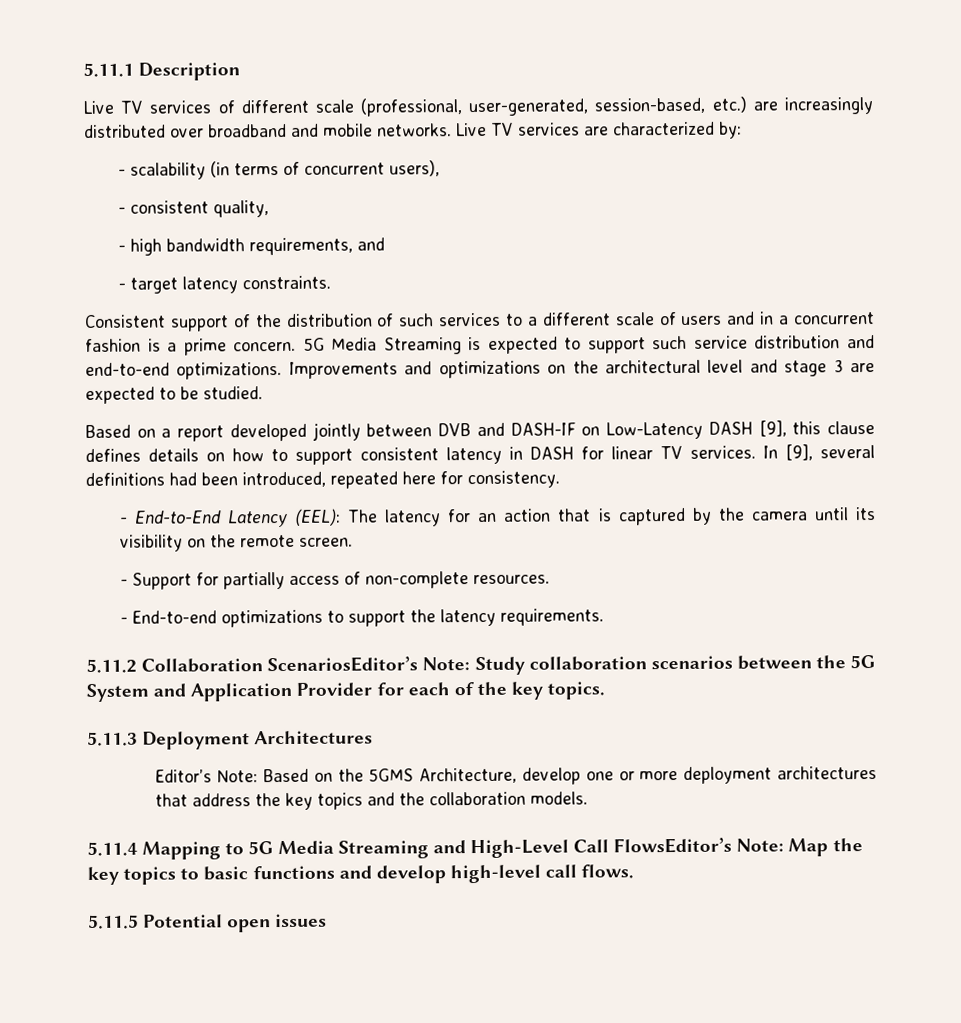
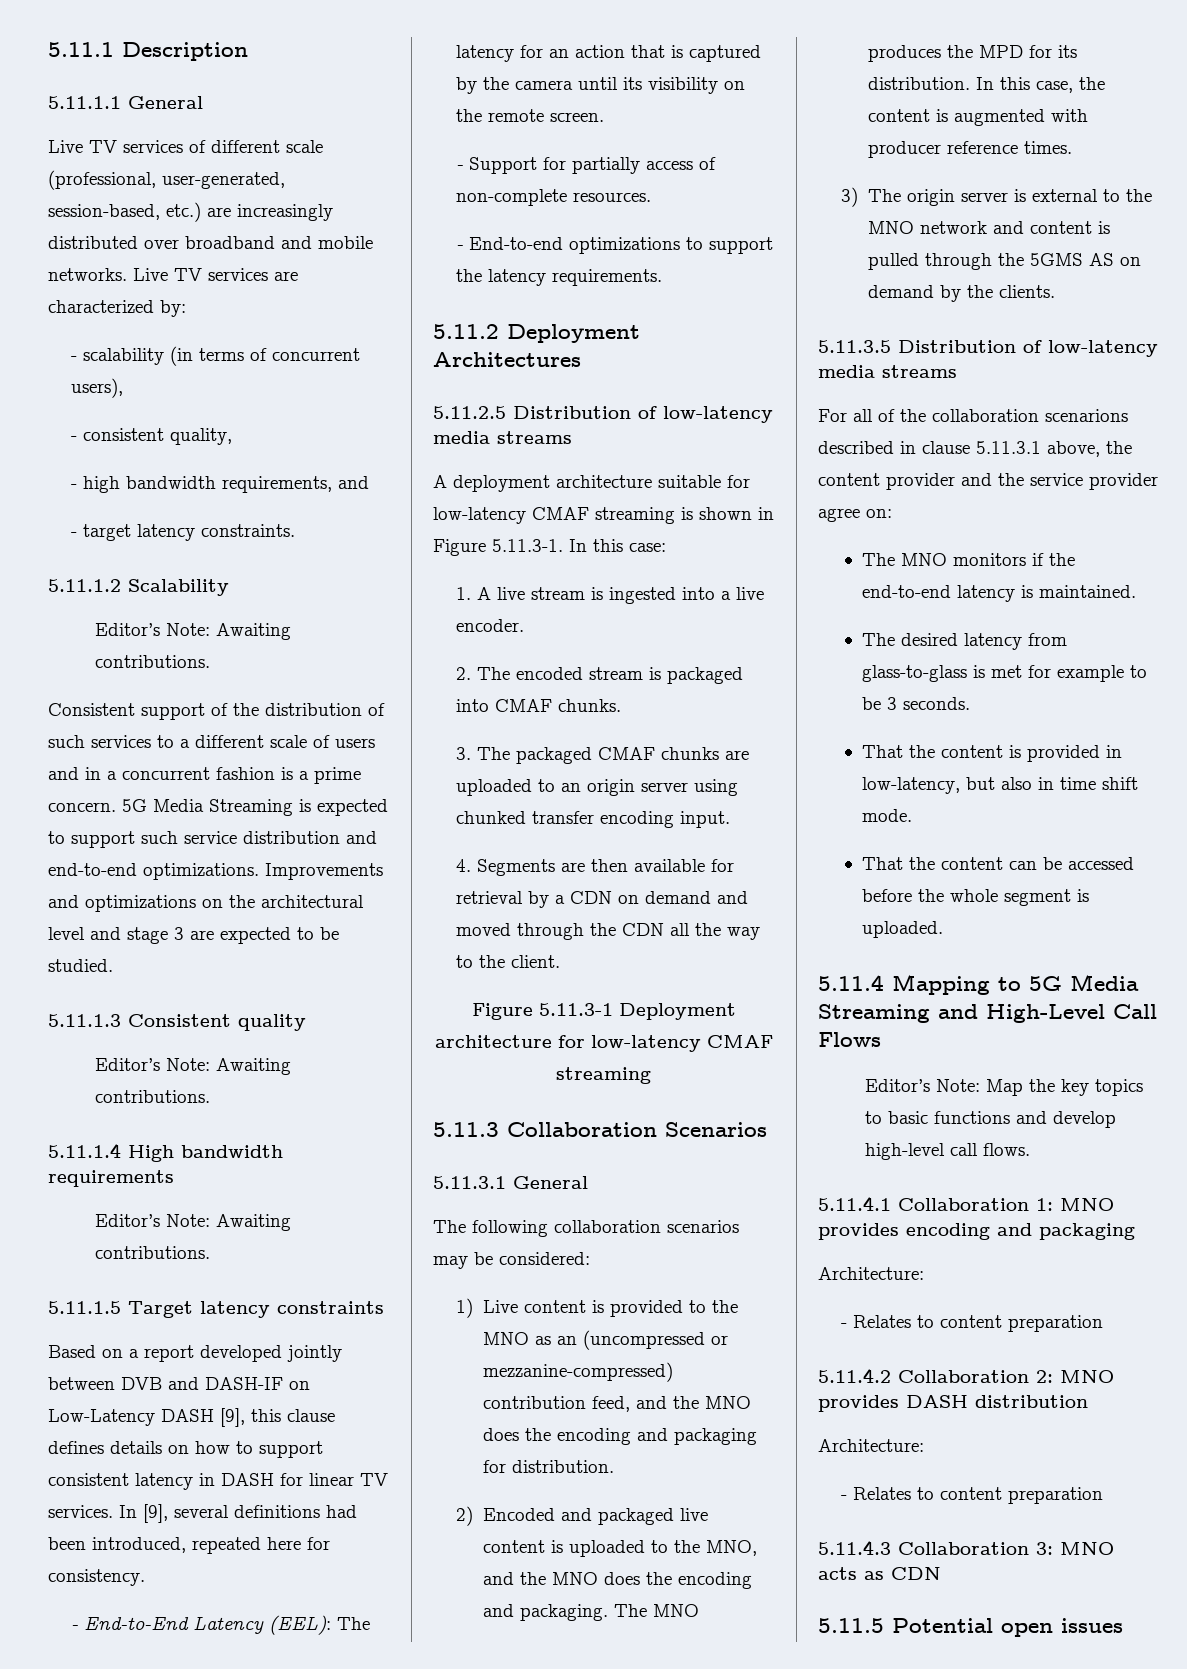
+ 5.11.1.1 General
+ 5.11.1.2 Scalability
+ Editor’s Note: Awaiting contributions.
+ 5.11.1.3 Consistent quality
+ Editor’s Note: Awaiting contributions.
+ 5.11.1.4 High bandwidth requirements
+ Editor’s Note: Awaiting contributions.
+ 5.11.1.5 Target latency constraints
- 5.11.2 Collaboration ScenariosEditor’s Note: Study collaboration scenarios between the 5G System and Application Provider for each of the key topics.
- 5.11.3 Deployment Architectures
- Editor’s Note: Based on the 5GMS Architecture, develop one or more deployment architectures that address the key topics and the collaboration models.
+ 5.11.2 Deployment Architectures
+ 5.11.2.5 Distribution of low-latency media streams
+ A deployment architecture suitable for low-latency CMAF streaming is shown in Figure 5.11.3-1. In this case:
+ 1. A live stream is ingested into a live encoder.
+ 2. The encoded stream is packaged into CMAF chunks.
+ 3. The packaged CMAF chunks are uploaded to an origin server using chunked transfer encoding input.
+ 4. Segments are then available for retrieval by a CDN on demand and moved through the CDN all the way to the client.
+ Figure 5.11.3-1 Deployment architecture for low-latency CMAF streaming
+ 5.11.3 Collaboration Scenarios
+ 5.11.3.1 General
+ The following collaboration scenarios may be considered:
+ 1) Live content is provided to the MNO as an (uncompressed or mezzanine-compressed) contribution feed, and the MNO does the encoding and packaging for distribution.
+ 2) Encoded and packaged live content is uploaded to the MNO, and the MNO does the encoding and packaging. The MNO produces the MPD for its distribution. In this case, the content is augmented with producer reference times.
+ 3) The origin server is external to the MNO network and content is pulled through the 5GMS AS on demand by the clients.
+ 5.11.3.5 Distribution of low-latency media streams
+ For all of the collaboration scenarions described in clause 5.11.3.1 above, the content provider and the service provider agree on:
+ The MNO monitors if the end-to-end latency is maintained.
+ The desired latency from glass-to-glass is met for example to be 3 seconds.
+ That the content is provided in low-latency, but also in time shift mode.
+ That the content can be accessed before the whole segment is uploaded.
- 5.11.4 Mapping to 5G Media Streaming and High-Level Call FlowsEditor’s Note: Map the key topics to basic functions and develop high-level call flows.
+ 5.11.4 Mapping to 5G Media Streaming and High-Level Call Flows
+ Editor’s Note: Map the key topics to basic functions and develop high-level call flows.
+ 5.11.4.1 Collaboration 1: MNO provides encoding and packaging
+ Architecture:
+ - Relates to content preparation
+ 5.11.4.2 Collaboration 2: MNO provides DASH distribution
+ Architecture:
+ - Relates to content preparation
+ 5.11.4.3 Collaboration 3: MNO acts as CDN

